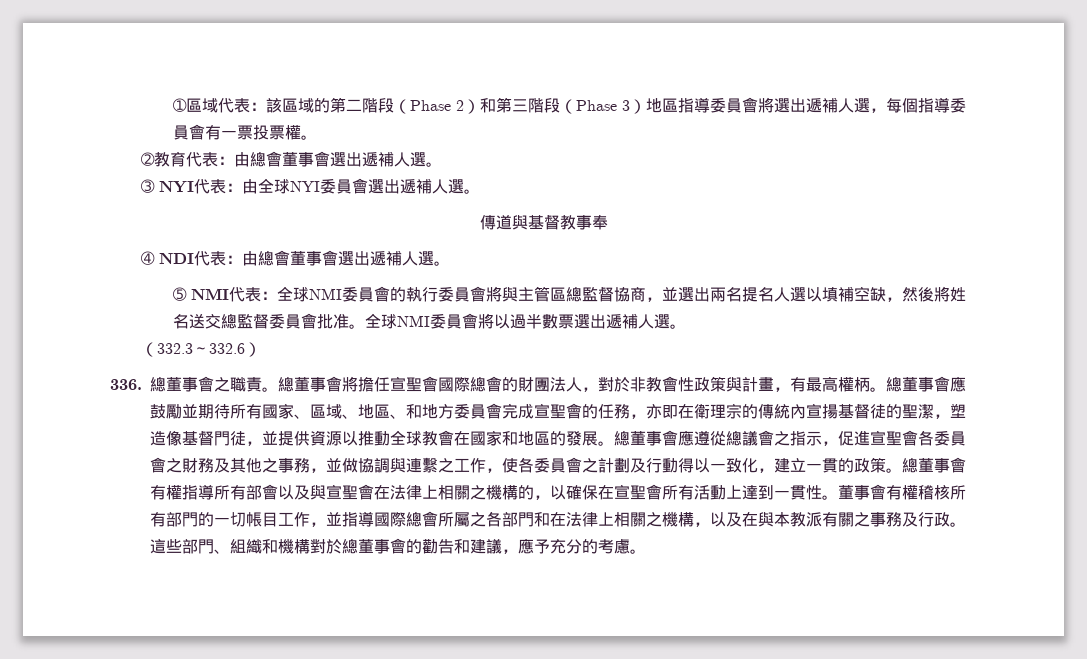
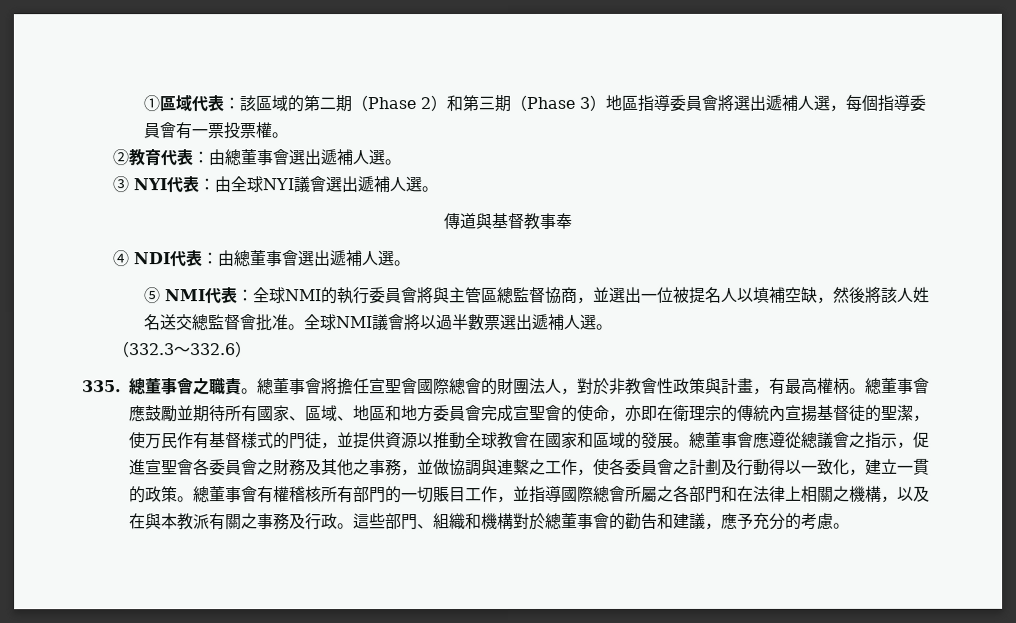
- ➀區域代表：該區域的第二階段（Phase 2）和第三階段（Phase 3）地區指導委員會將選出遞補人選，每個指導委員會有一票投票權。
+ ➀區域代表：該區域的第二期（Phase 2）和第三期（Phase 3）地區指導委員會將選出遞補人選，每個指導委員會有一票投票權。
- ➁教育代表：由總會董事會選出遞補人選。
+ ➁教育代表：由總董事會選出遞補人選。
- ➂ NYI代表：由全球NYI委員會選出遞補人選。
+ ➂ NYI代表：由全球NYI議會選出遞補人選。
- ➃ NDI代表：由總會董事會選出遞補人選。
+ ➃ NDI代表：由總董事會選出遞補人選。
- ➄ NMI代表：全球NMI委員會的執行委員會將與主管區總監督協商，並選出兩名提名人選以填補空缺，然後將姓名送交總監督委員會批准。
+ ➄ NMI代表：全球NMI的執行委員會將與主管區總監督協商，並選出一位被提名人以填補空缺，然後將該人姓名送交總監督會批准。
- 全球NMI委員會將以過半數票選出遞補人選。
+ 全球NMI議會將以過半數票選出遞補人選。
- 336.總董事會之職責。
+ 335.總董事會之職責。
- 總董事會應鼓勵並期待所有國家、區域、地區、和地方委員會完成宣聖會的任務，亦即在衛理宗的傳統內宣揚基督徒的聖潔，塑造像基督門徒，並提供資源以推動全球教會在國家和地區的發展。
+ 總董事會應鼓勵並期待所有國家、區域、地區和地方委員會完成宣聖會的使命，亦即在衛理宗的傳統內宣揚基督徒的聖潔，使万民作有基督樣式的門徒，並提供資源以推動全球教會在國家和區域的發展。
- 總董事會有權指導所有部會以及與宣聖會在法律上相關之機構的，以確保在宣聖會所有活動上達到一貫性。董事會有權稽核所有部門的一切帳目工作，並指導國際總會所屬之各部門和在法律上相關之機構，以及在與本教派有關之事務及行政。
+ 總董事會有權稽核所有部門的一切賬目工作，並指導國際總會所屬之各部門和在法律上相關之機構，以及在與本教派有關之事務及行政。

